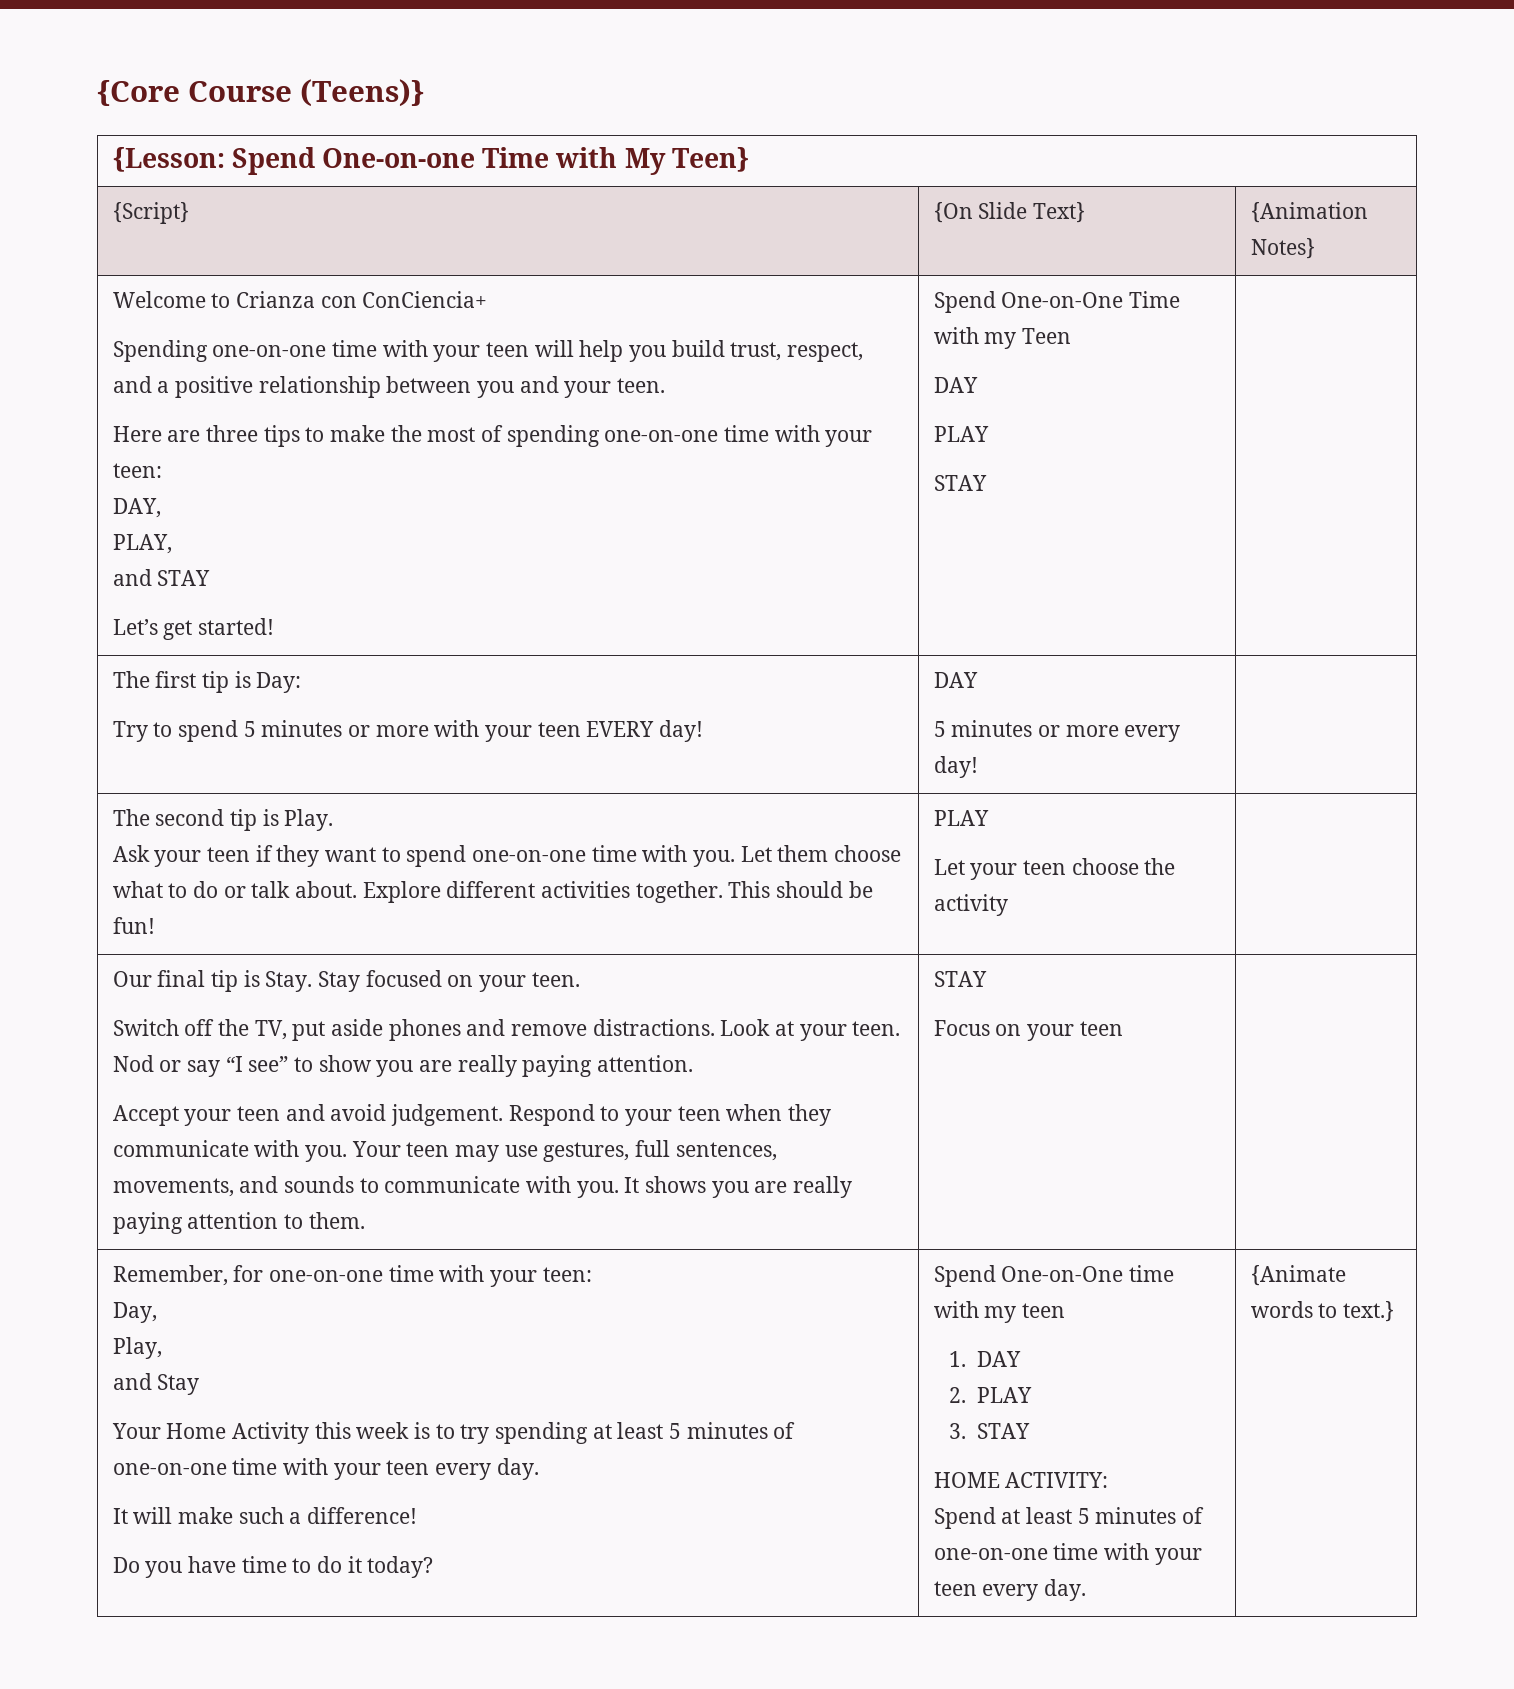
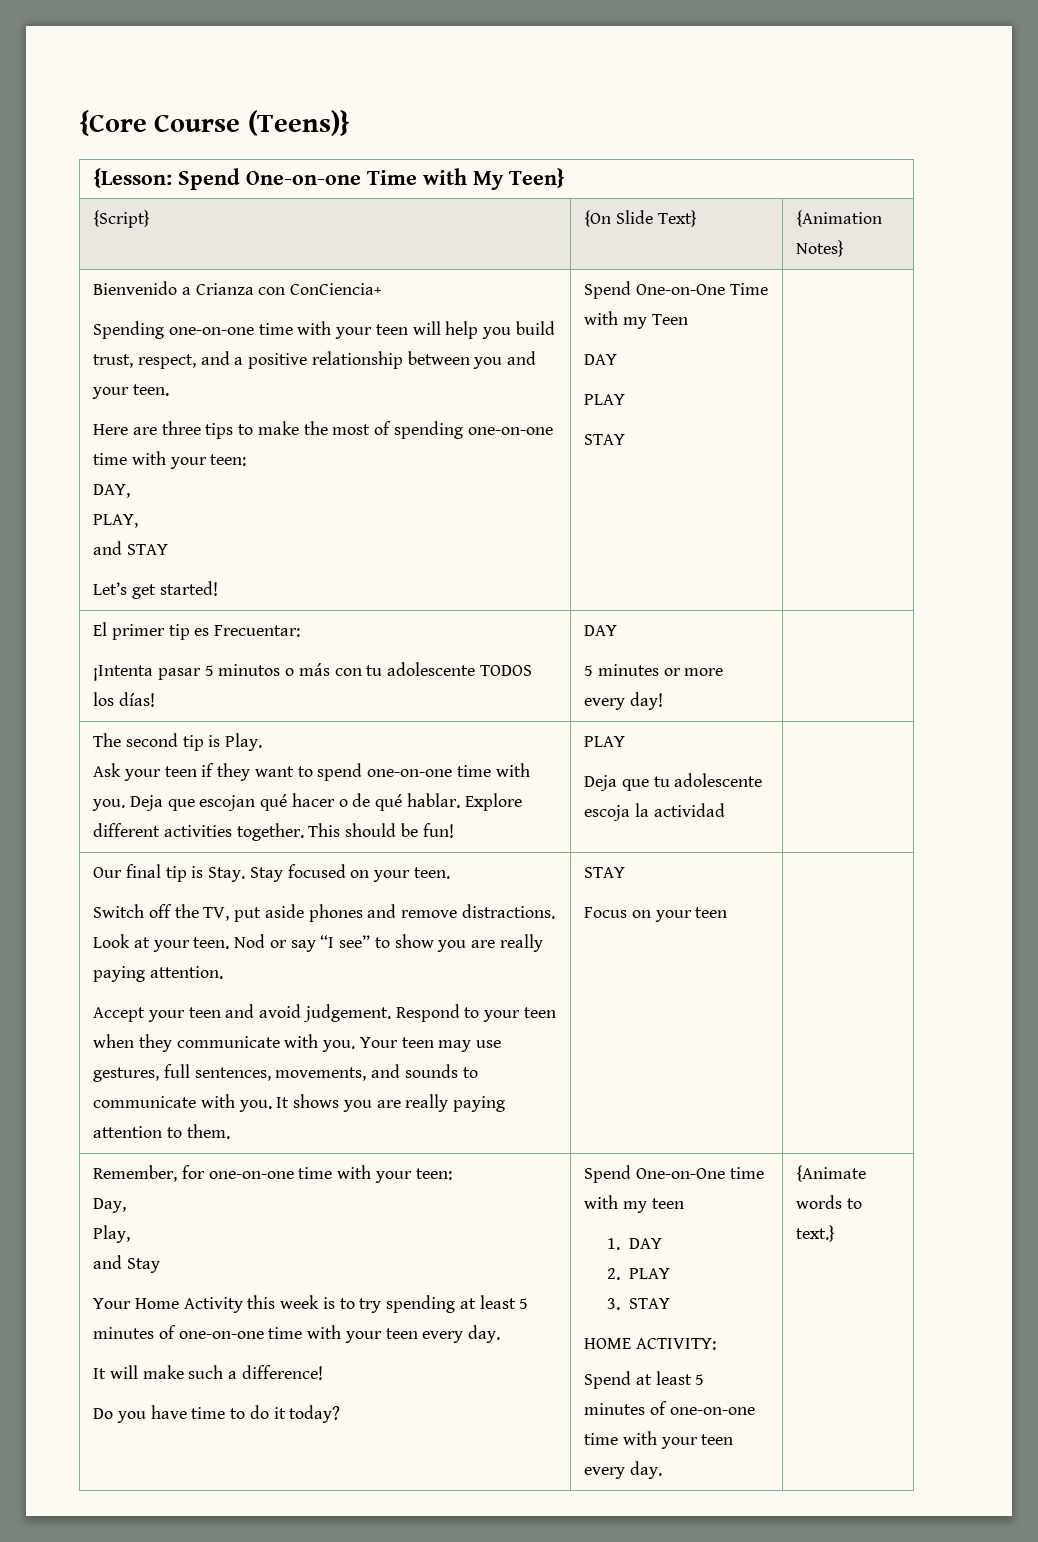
- Welcome to Crianza con ConCiencia+
+ Bienvenido a Crianza con ConCiencia+
- The first tip is Day:
- Try to spend 5 minutes or more with your teen EVERY day! | DAY
+ El primer tip es Frecuentar:
+ ¡Intenta pasar 5 minutos o más con tu adolescente TODOS los días! | DAY
- Let them choose what to do or talk about.
+ Deja que escojan qué hacer o de qué hablar.
- Let your teen choose the activity
+ Deja que tu adolescente escoja la actividad

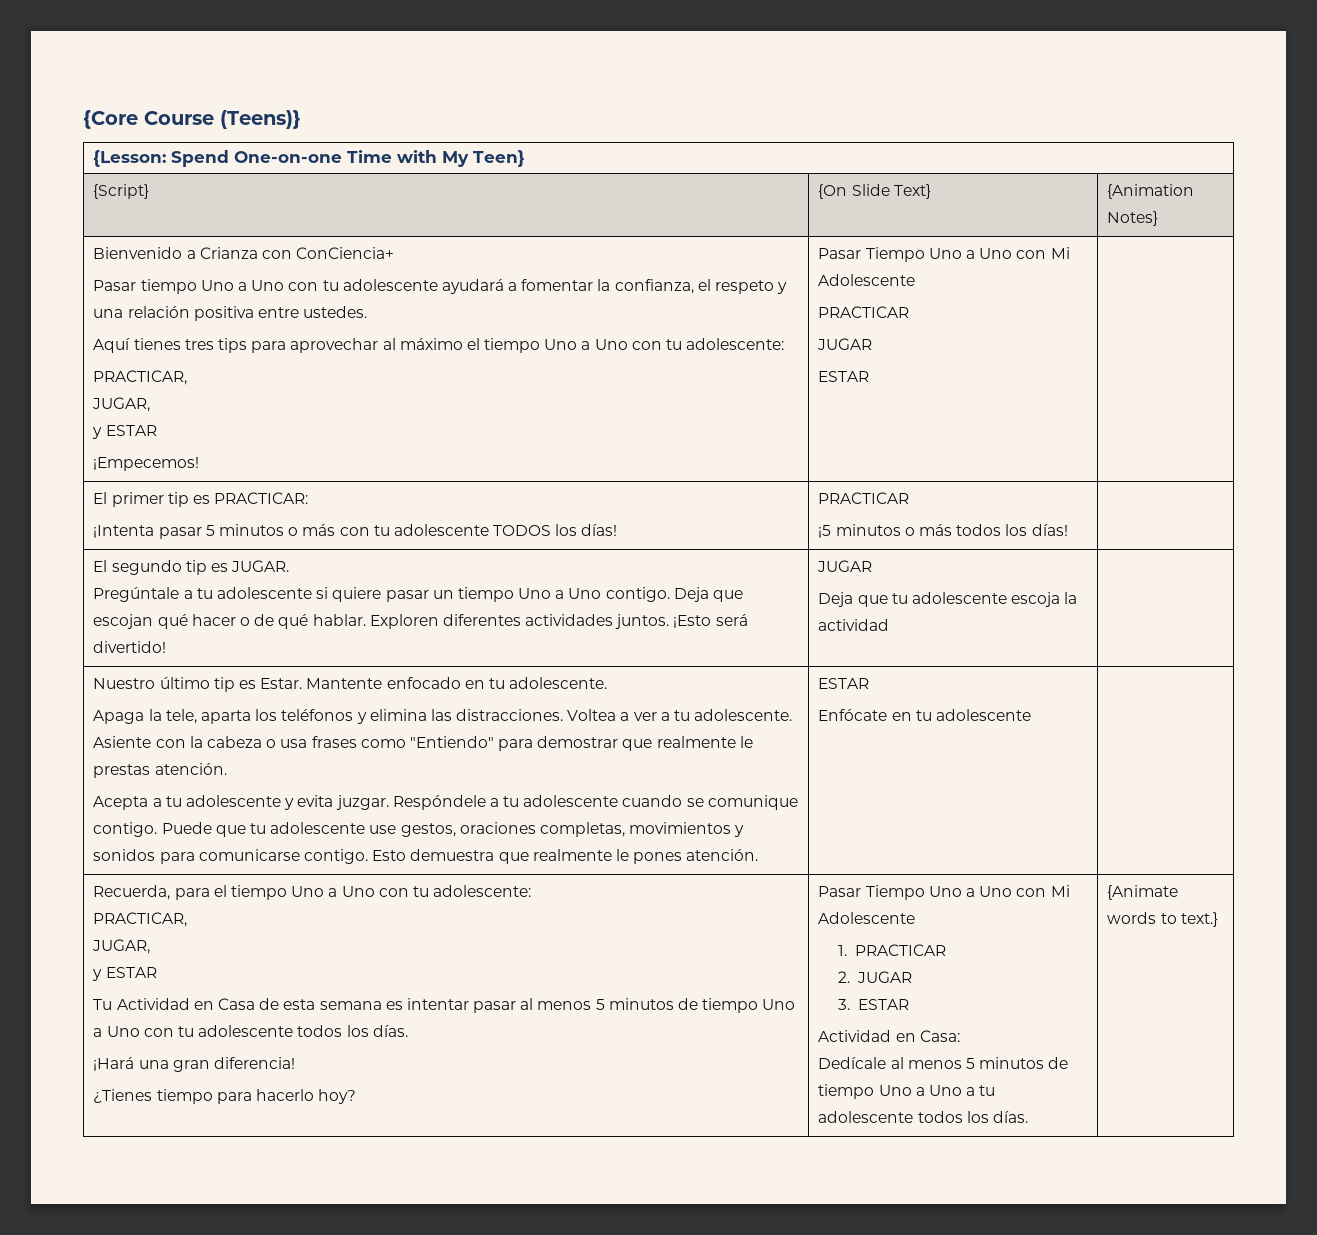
- Spending one-on-one time with your teen will help you build trust, respect, and a positive relationship between you and your teen.
- Here are three tips to make the most of spending one-on-one time with your teen:
- DAY,
- PLAY,
- and STAY
- Let’s get started! | Spend One-on-One Time with my Teen
- DAY
- PLAY
- STAY
+ Pasar tiempo Uno a Uno con tu adolescente ayudará a fomentar la confianza, el respeto y una relación positiva entre ustedes.
+ Aquí tienes tres tips para aprovechar al máximo el tiempo Uno a Uno con tu adolescente:
+ PRACTICAR,
+ JUGAR,
+ y ESTAR
+ ¡Empecemos! | Pasar Tiempo Uno a Uno con Mi Adolescente
+ PRACTICAR
+ JUGAR
+ ESTAR
- El primer tip es Frecuentar:
- ¡Intenta pasar 5 minutos o más con tu adolescente TODOS los días! | DAY
- 5 minutes or more every day! |
- The second tip is Play.
- Ask your teen if they want to spend one-on-one time with you.
+ El primer tip es PRACTICAR:
+ ¡Intenta pasar 5 minutos o más con tu adolescente TODOS los días! | PRACTICAR
+ ¡5 minutos o más todos los días! |
+ El segundo tip es JUGAR.
+ Pregúntale a tu adolescente si quiere pasar un tiempo Uno a Uno contigo.
- Explore different activities together. This should be fun! | PLAY
+ Exploren diferentes actividades juntos. ¡Esto será divertido! | JUGAR
- Our final tip is Stay. Stay focused on your teen.
- Switch off the TV, put aside phones and remove distractions. Look at your teen. Nod or say “I see” to show you are really paying attention.
- Accept your teen and avoid judgement. Respond to your teen when they communicate with you. Your teen may use gestures, full sentences, movements, and sounds to communicate with you. It shows you are really paying attention to them. | STAY
- Focus on your teen |
- Remember, for one-on-one time with your teen:
- Day,
- Play,
- and Stay
- Your Home Activity this week is to try spending at least 5 minutes of one-on-one time with your teen every day.
- It will make such a difference!
- Do you have time to do it today? | Spend One-on-One time with my teen
+ Nuestro último tip es Estar. Mantente enfocado en tu adolescente.
+ Apaga la tele, aparta los teléfonos y elimina las distracciones. Voltea a ver a tu adolescente. Asiente con la cabeza o usa frases como "Entiendo" para demostrar que realmente le prestas atención.
+ Acepta a tu adolescente y evita juzgar. Respóndele a tu adolescente cuando se comunique contigo. Puede que tu adolescente use gestos, oraciones completas, movimientos y sonidos para comunicarse contigo. Esto demuestra que realmente le pones atención. | ESTAR
+ Enfócate en tu adolescente |
+ Recuerda, para el tiempo Uno a Uno con tu adolescente:
+ PRACTICAR,
+ JUGAR,
+ y ESTAR
+ Tu Actividad en Casa de esta semana es intentar pasar al menos 5 minutos de tiempo Uno a Uno con tu adolescente todos los días.
+ ¡Hará una gran diferencia!
+ ¿Tienes tiempo para hacerlo hoy? | Pasar Tiempo Uno a Uno con Mi Adolescente
- 1. DAY
+ 1. PRACTICAR
- 2. PLAY
+ 2. JUGAR
- 3. STAY
- HOME ACTIVITY:
- Spend at least 5 minutes of one-on-one time with your teen every day.
+ 3. ESTAR
+ Actividad en Casa:
+ Dedícale al menos 5 minutos de tiempo Uno a Uno a tu adolescente todos los días.

